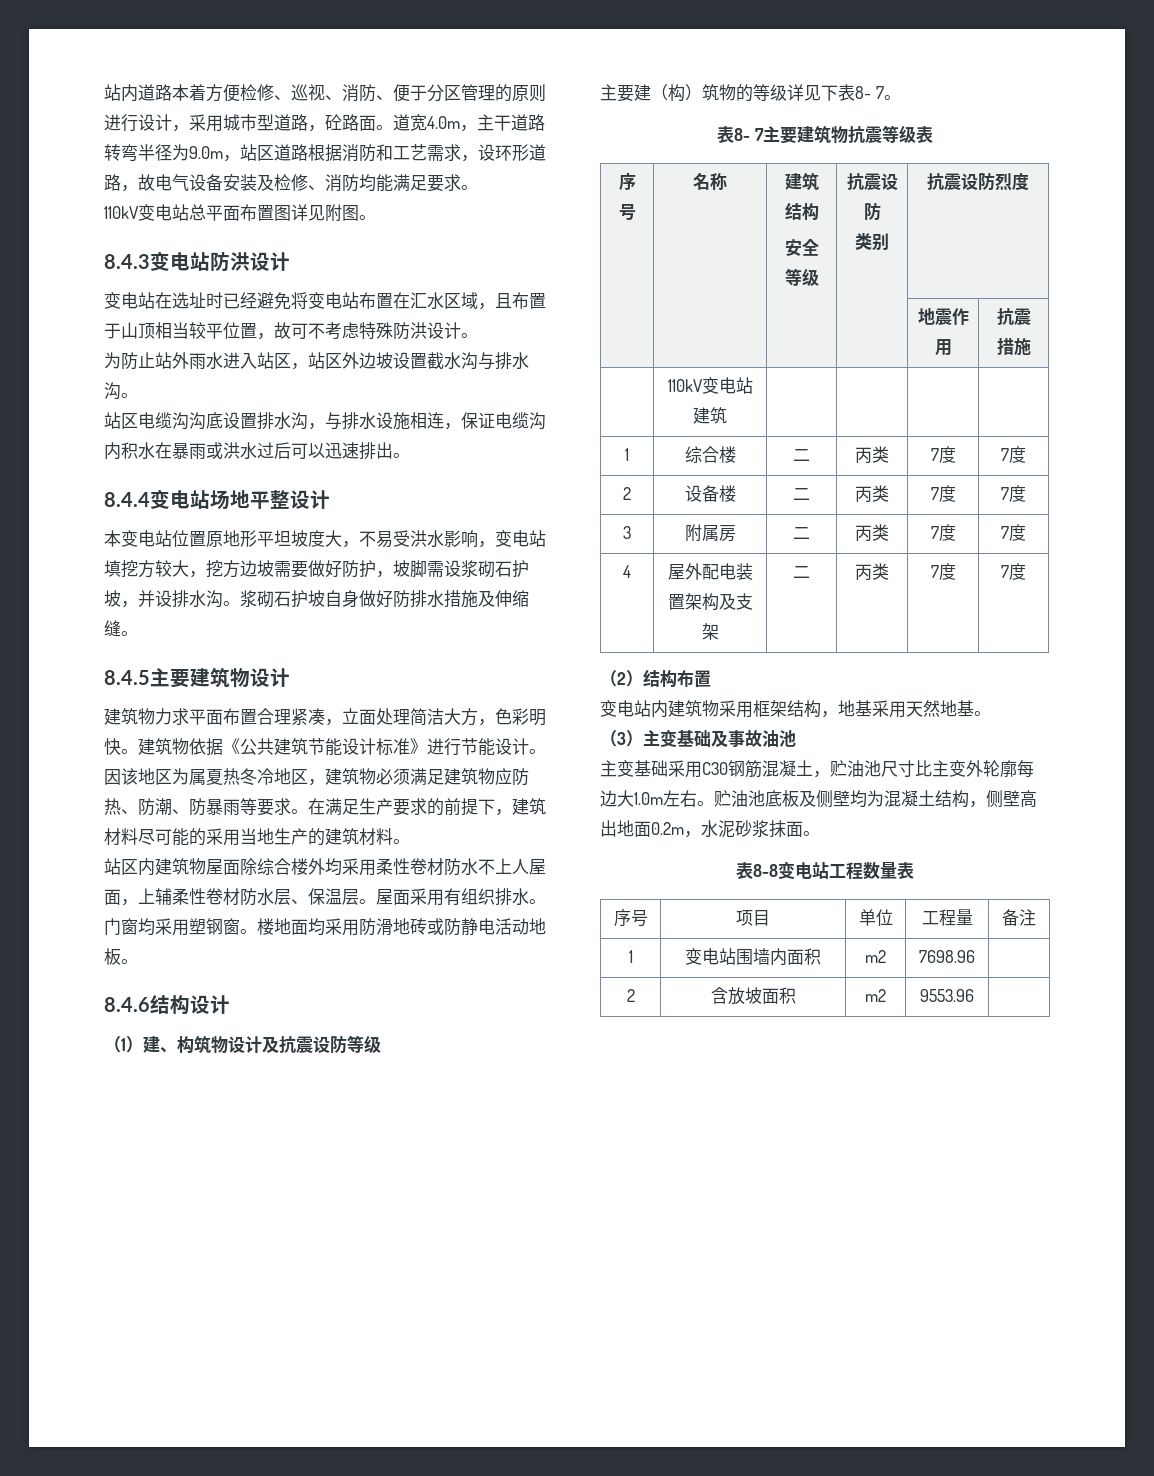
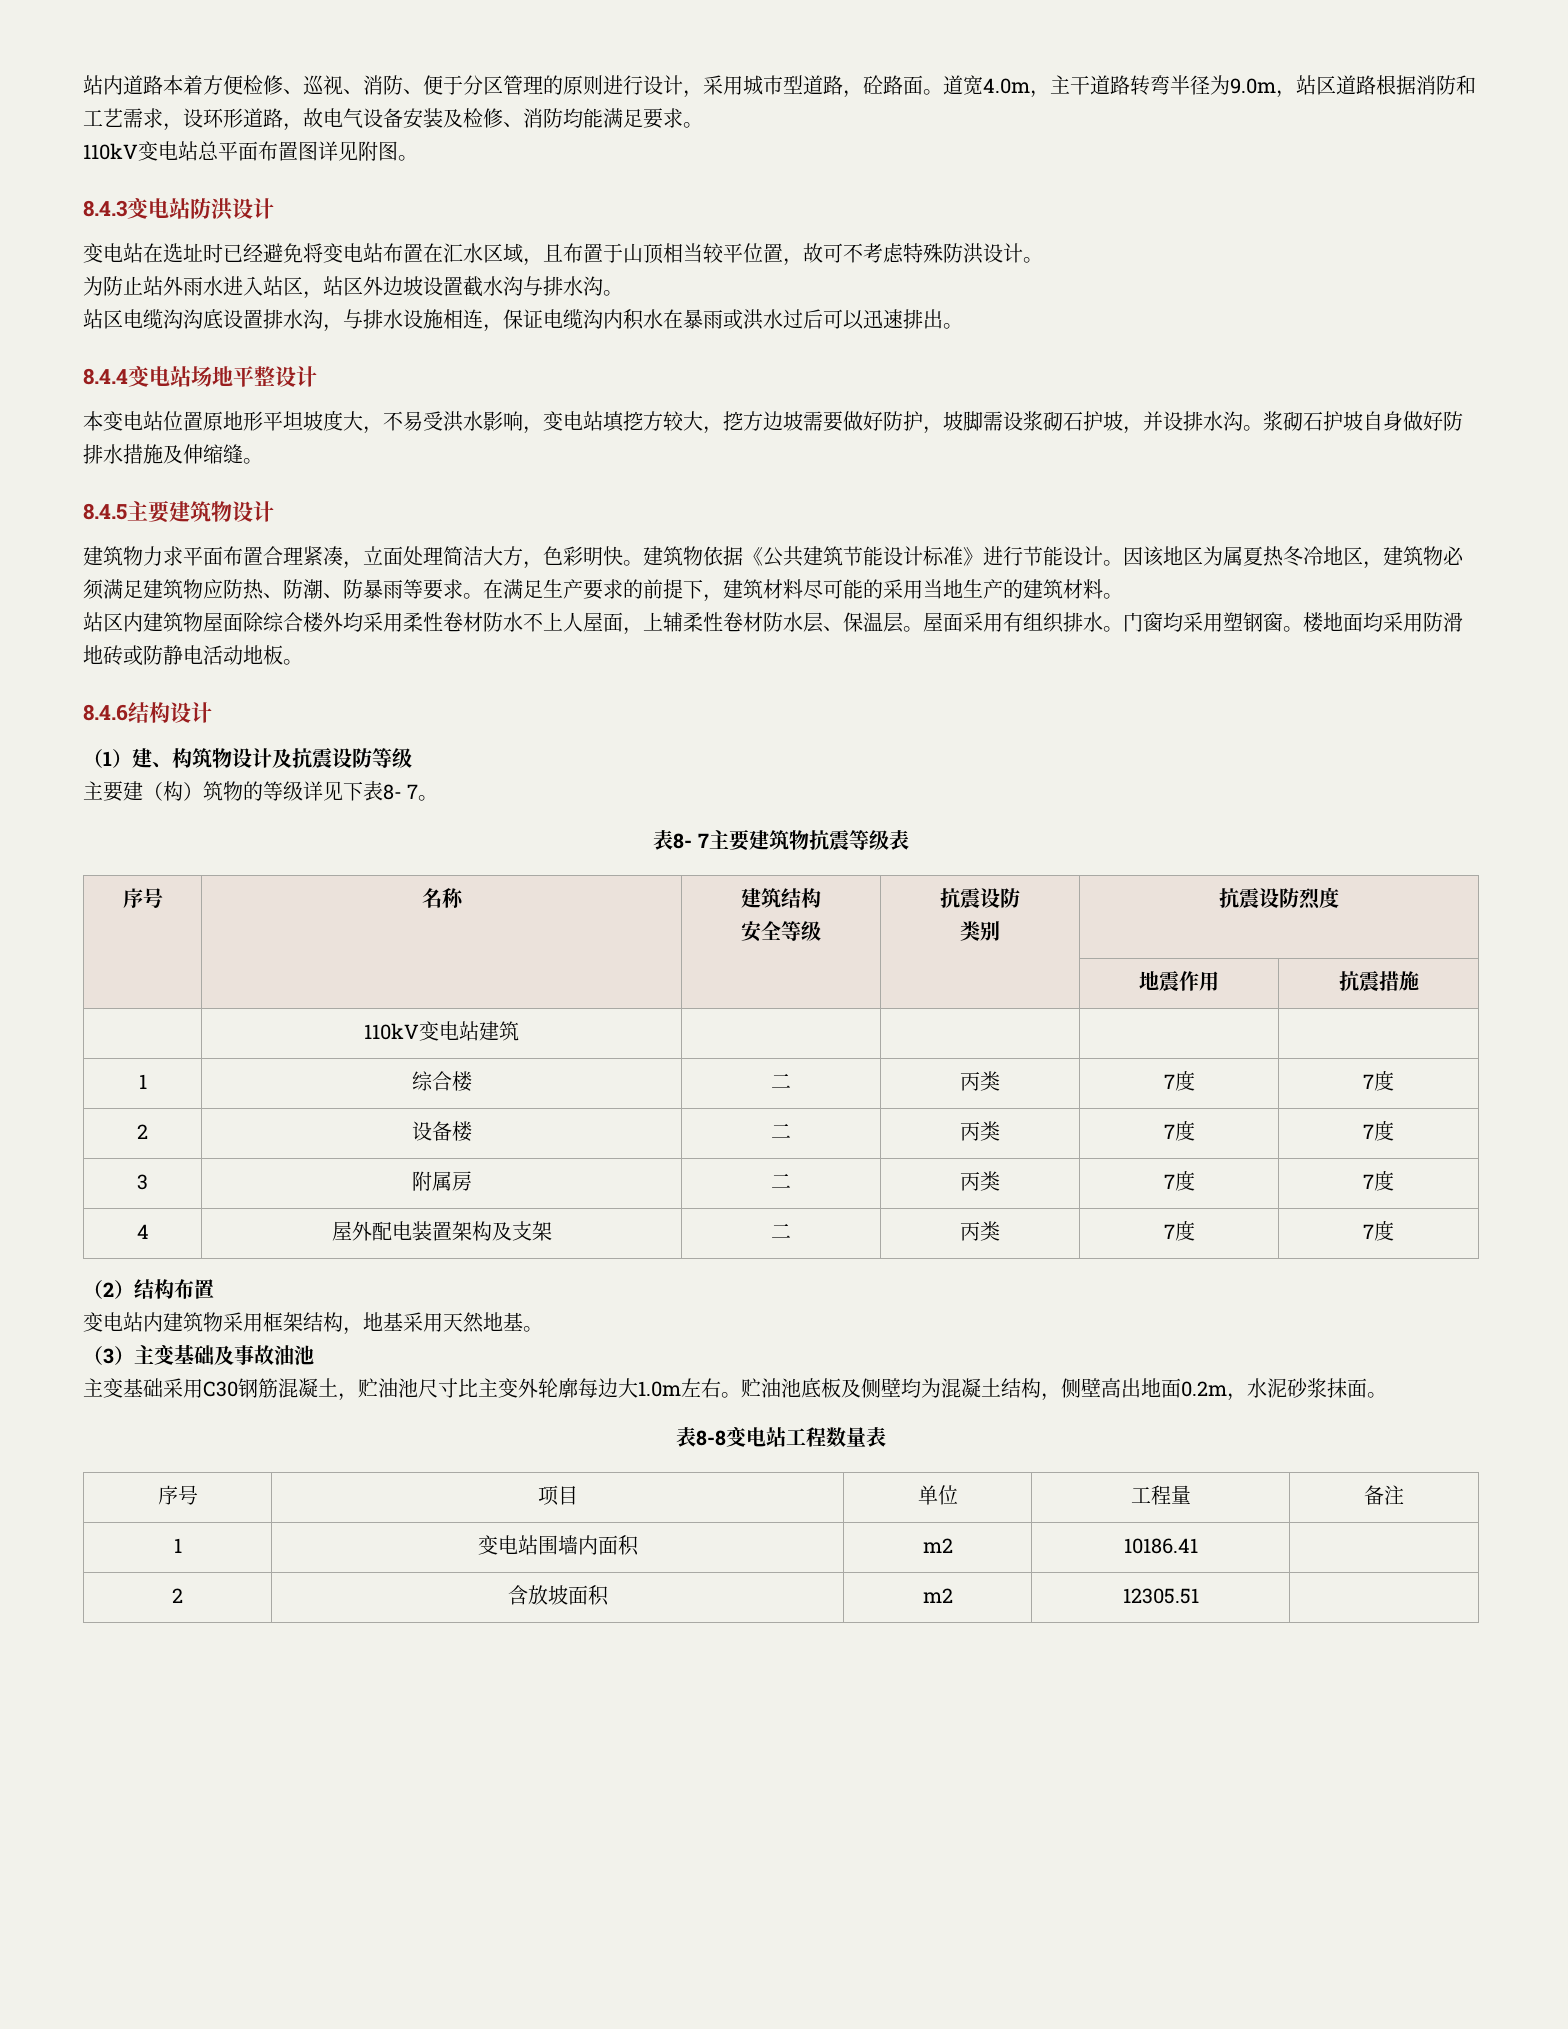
- 1 | 变电站围墙内面积 | m2 | 7698.96 |
+ 1 | 变电站围墙内面积 | m2 | 10186.41 |
- 2 | 含放坡面积 | m2 | 9553.96 |
+ 2 | 含放坡面积 | m2 | 12305.51 |

